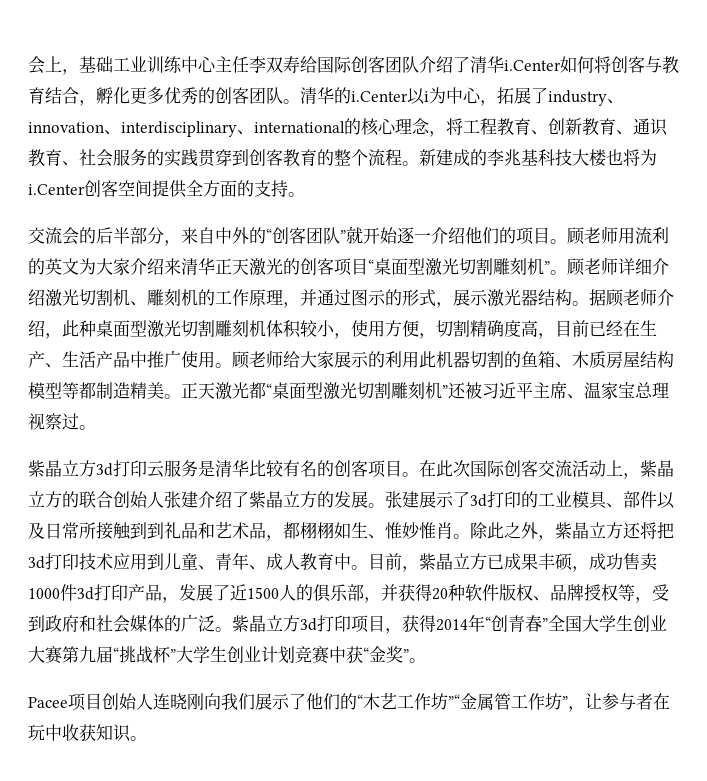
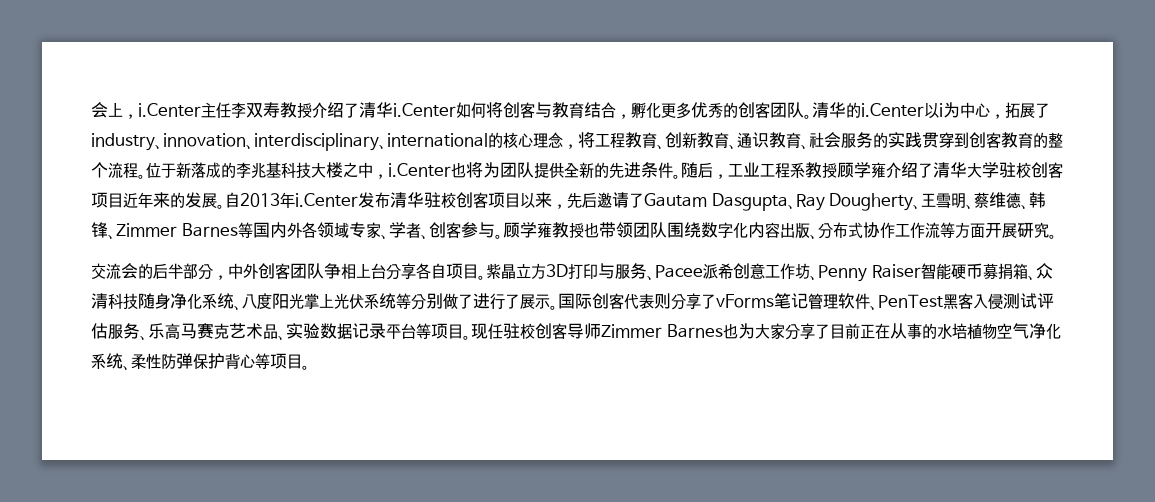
- 会上，基础工业训练中心主任李双寿给国际创客团队介绍了清华i.Center如何将创客与教育结合，孵化更多优秀的创客团队。
+ 会上，i.Center主任李双寿教授介绍了清华i.Center如何将创客与教育结合，孵化更多优秀的创客团队。
- 新建成的李兆基科技大楼也将为i.Center创客空间提供全方面的支持。
+ 位于新落成的李兆基科技大楼之中，i.Center也将为团队提供全新的先进条件。随后，工业工程系教授顾学雍介绍了清华大学驻校创客项目近年来的发展。自2013年i.Center发布清华驻校创客项目以来，先后邀请了Gautam Dasgupta、Ray Dougherty、王雪明、蔡维德、韩锋、Zimmer Barnes等国内外各领域专家、学者、创客参与。顾学雍教授也带领团队围绕数字化内容出版、分布式协作工作流等方面开展研究。
- 交流会的后半部分，来自中外的“创客团队”就开始逐一介绍他们的项目。顾老师用流利的英文为大家介绍来清华正天激光的创客项目“桌面型激光切割雕刻机”。顾老师详细介绍激光切割机、雕刻机的工作原理，并通过图示的形式，展示激光器结构。据顾老师介绍，此种桌面型激光切割雕刻机体积较小，使用方便，切割精确度高，目前已经在生产、生活产品中推广使用。顾老师给大家展示的利用此机器切割的鱼箱、木质房屋结构模型等都制造精美。正天激光都“桌面型激光切割雕刻机”还被习近平主席、温家宝总理视察过。
- 紫晶立方3d打印云服务是清华比较有名的创客项目。在此次国际创客交流活动上，紫晶立方的联合创始人张建介绍了紫晶立方的发展。张建展示了3d打印的工业模具、部件以及日常所接触到到礼品和艺术品，都栩栩如生、惟妙惟肖。除此之外，紫晶立方还将把3d打印技术应用到儿童、青年、成人教育中。目前，紫晶立方已成果丰硕，成功售卖1000件3d打印产品，发展了近1500人的俱乐部，并获得20种软件版权、品牌授权等，受到政府和社会媒体的广泛。紫晶立方3d打印项目，获得2014年“创青春”全国大学生创业大赛第九届“挑战杯”大学生创业计划竞赛中获“金奖”。
- Pacee项目创始人连晓刚向我们展示了他们的“木艺工作坊”“金属管工作坊”，让参与者在玩中收获知识。
+ 交流会的后半部分，中外创客团队争相上台分享各自项目。紫晶立方3D打印与服务、Pacee派希创意工作坊、Penny Raiser智能硬币募捐箱、众清科技随身净化系统、八度阳光掌上光伏系统等分别做了进行了展示。国际创客代表则分享了vForms笔记管理软件、PenTest黑客入侵测试评估服务、乐高马赛克艺术品、实验数据记录平台等项目。现任驻校创客导师Zimmer Barnes也为大家分享了目前正在从事的水培植物空气净化系统、柔性防弹保护背心等项目。

